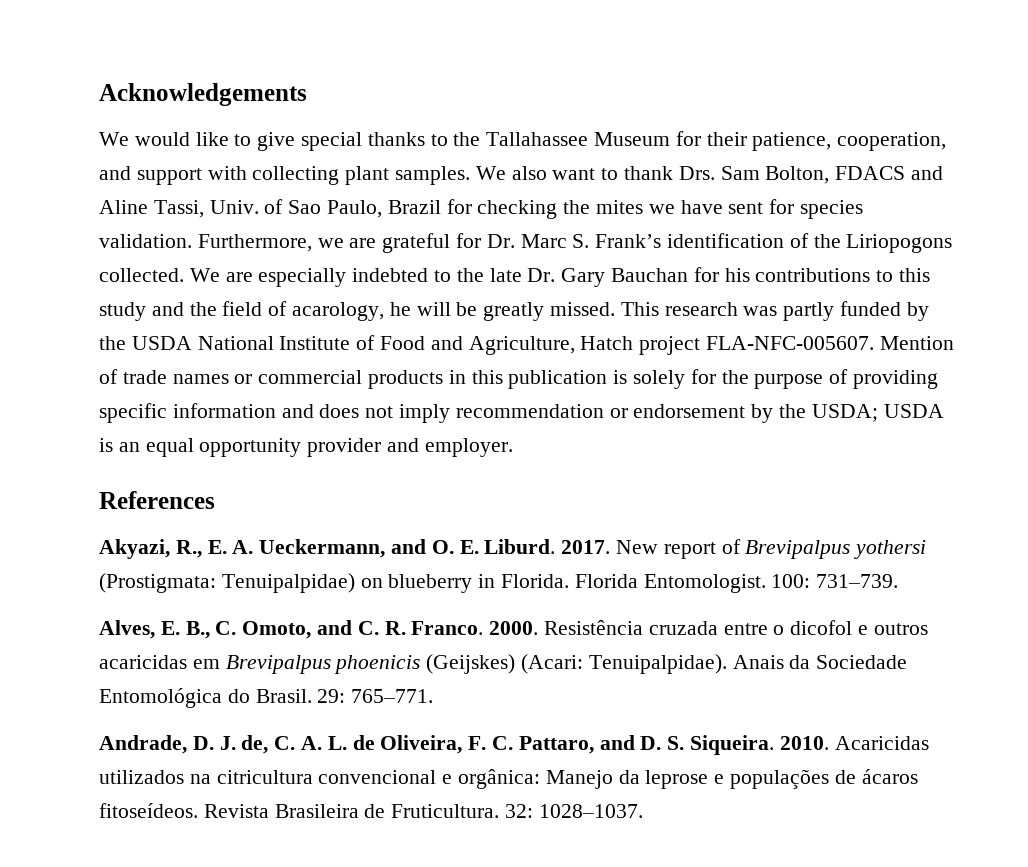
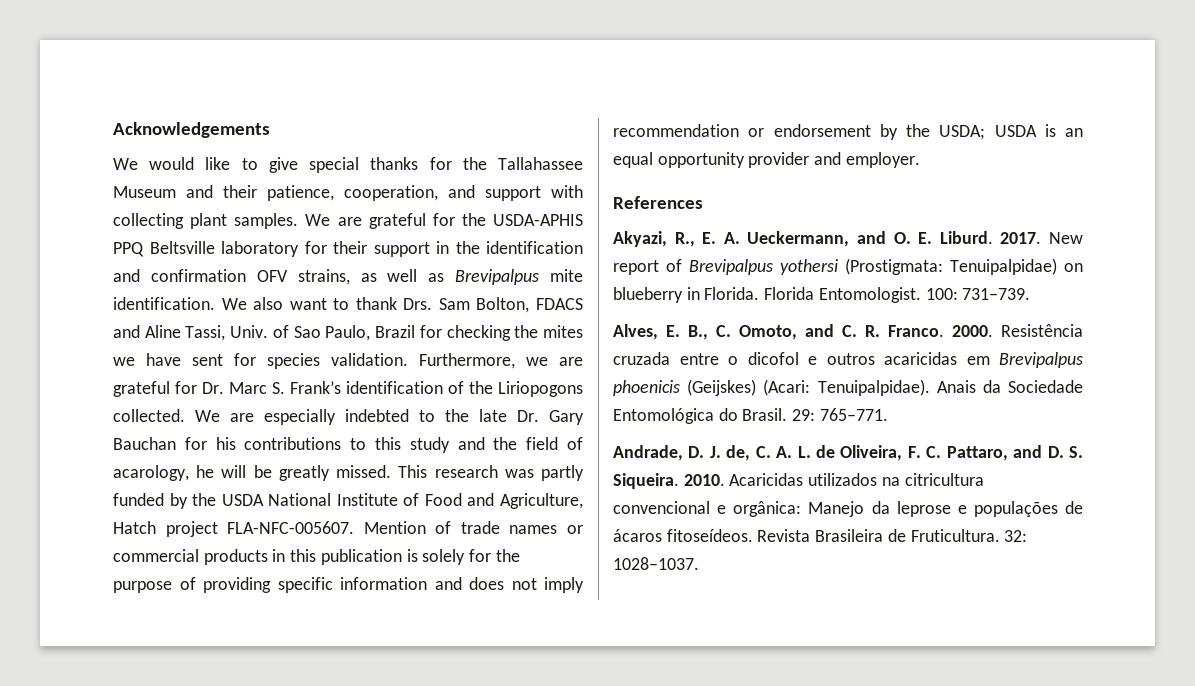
- We would like to give special thanks to the Tallahassee Museum for their patience, cooperation, and support with collecting plant samples.
+ We would like to give special thanks for the Tallahassee Museum and their patience, cooperation, and support with collecting plant samples.
- We also want to thank Drs. Sam Bolton, FDACS and Aline Tassi, Univ. of Sao Paulo, Brazil for checking the mites we have sent for species validation.
+ We are grateful for the USDA-APHIS PPQ Beltsville laboratory for their support in the identification and confirmation OFV strains, as well as Brevipalpus mite identification. We also want to thank Drs. Sam Bolton, FDACS and Aline Tassi, Univ. of Sao Paulo, Brazil for checking the mites we have sent for species validation.

